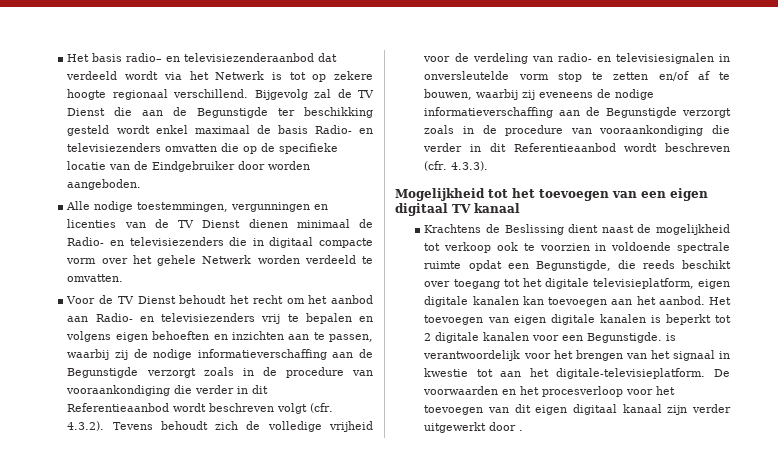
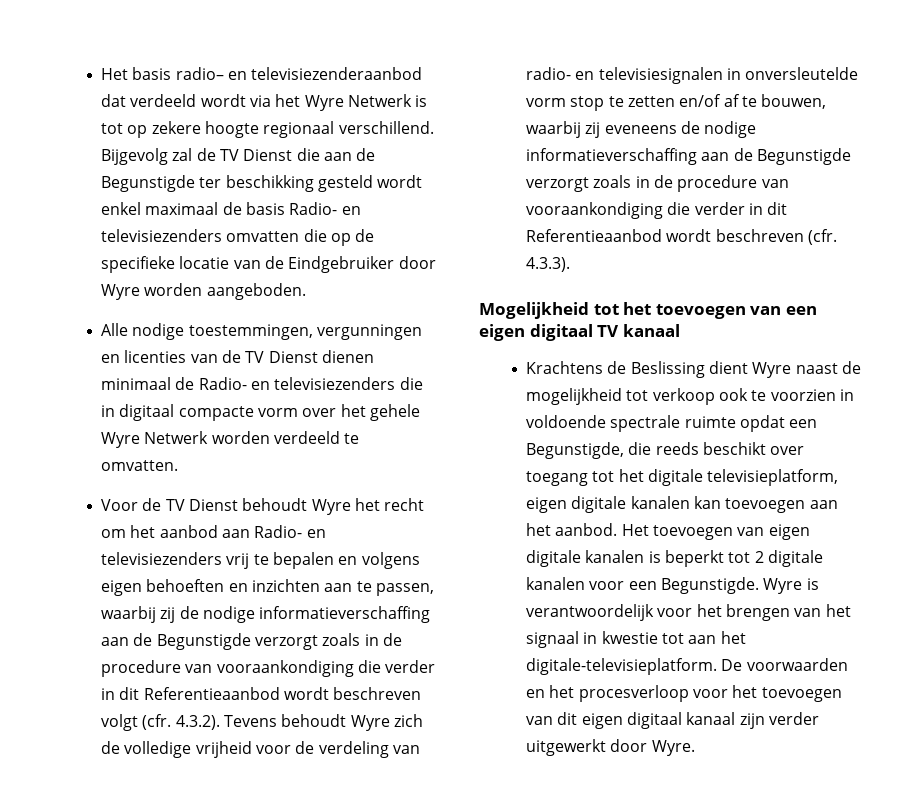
- Het basis radio– en televisiezenderaanbod dat verdeeld wordt via het Netwerk is tot op zekere hoogte regionaal verschillend.
+ Het basis radio– en televisiezenderaanbod dat verdeeld wordt via het Wyre Netwerk is tot op zekere hoogte regionaal verschillend.
- Bijgevolg zal de TV Dienst die aan de Begunstigde ter beschikking gesteld wordt enkel maximaal de basis Radio- en televisiezenders omvatten die op de specifieke locatie van de Eindgebruiker door worden aangeboden.
+ Bijgevolg zal de TV Dienst die aan de Begunstigde ter beschikking gesteld wordt enkel maximaal de basis Radio- en televisiezenders omvatten die op de specifieke locatie van de Eindgebruiker door Wyre worden aangeboden.
- Alle nodige toestemmingen, vergunningen en licenties van de TV Dienst dienen minimaal de Radio- en televisiezenders die in digitaal compacte vorm over het gehele Netwerk worden verdeeld te omvatten.
+ Alle nodige toestemmingen, vergunningen en licenties van de TV Dienst dienen minimaal de Radio- en televisiezenders die in digitaal compacte vorm over het gehele Wyre Netwerk worden verdeeld te omvatten.
- Voor de TV Dienst behoudt het recht om het aanbod aan Radio- en televisiezenders vrij te bepalen en volgens eigen behoeften en inzichten aan te passen, waarbij zij de nodige informatieverschaffing aan de Begunstigde verzorgt zoals in de procedure van vooraankondiging die verder in dit Referentieaanbod wordt beschreven volgt (cfr.
+ Voor de TV Dienst behoudt Wyre het recht om het aanbod aan Radio- en televisiezenders vrij te bepalen en volgens eigen behoeften en inzichten aan te passen, waarbij zij de nodige informatieverschaffing aan de Begunstigde verzorgt zoals in de procedure van vooraankondiging die verder in dit Referentieaanbod wordt beschreven volgt (cfr.
- 4.3.2). Tevens behoudt zich de volledige vrijheid voor de verdeling van radio- en televisiesignalen in onversleutelde vorm stop te zetten en/of af te bouwen, waarbij zij eveneens de nodige informatieverschaffing aan de Begunstigde verzorgt zoals in de procedure van vooraankondiging die verder in dit Referentieaanbod wordt beschreven (cfr.
+ 4.3.2). Tevens behoudt Wyre zich de volledige vrijheid voor de verdeling van radio- en televisiesignalen in onversleutelde vorm stop te zetten en/of af te bouwen, waarbij zij eveneens de nodige informatieverschaffing aan de Begunstigde verzorgt zoals in de procedure van vooraankondiging die verder in dit Referentieaanbod wordt beschreven (cfr.
- Krachtens de Beslissing dient naast de mogelijkheid tot verkoop ook te voorzien in voldoende spectrale ruimte opdat een Begunstigde, die reeds beschikt over toegang tot het digitale televisieplatform, eigen digitale kanalen kan toevoegen aan het aanbod.
+ Krachtens de Beslissing dient Wyre naast de mogelijkheid tot verkoop ook te voorzien in voldoende spectrale ruimte opdat een Begunstigde, die reeds beschikt over toegang tot het digitale televisieplatform, eigen digitale kanalen kan toevoegen aan het aanbod.
- Het toevoegen van eigen digitale kanalen is beperkt tot 2 digitale kanalen voor een Begunstigde. is verantwoordelijk voor het brengen van het signaal in kwestie tot aan het digitale-televisieplatform.
+ Het toevoegen van eigen digitale kanalen is beperkt tot 2 digitale kanalen voor een Begunstigde. Wyre is verantwoordelijk voor het brengen van het signaal in kwestie tot aan het digitale-televisieplatform.
- De voorwaarden en het procesverloop voor het toevoegen van dit eigen digitaal kanaal zijn verder uitgewerkt door .
+ De voorwaarden en het procesverloop voor het toevoegen van dit eigen digitaal kanaal zijn verder uitgewerkt door Wyre.

